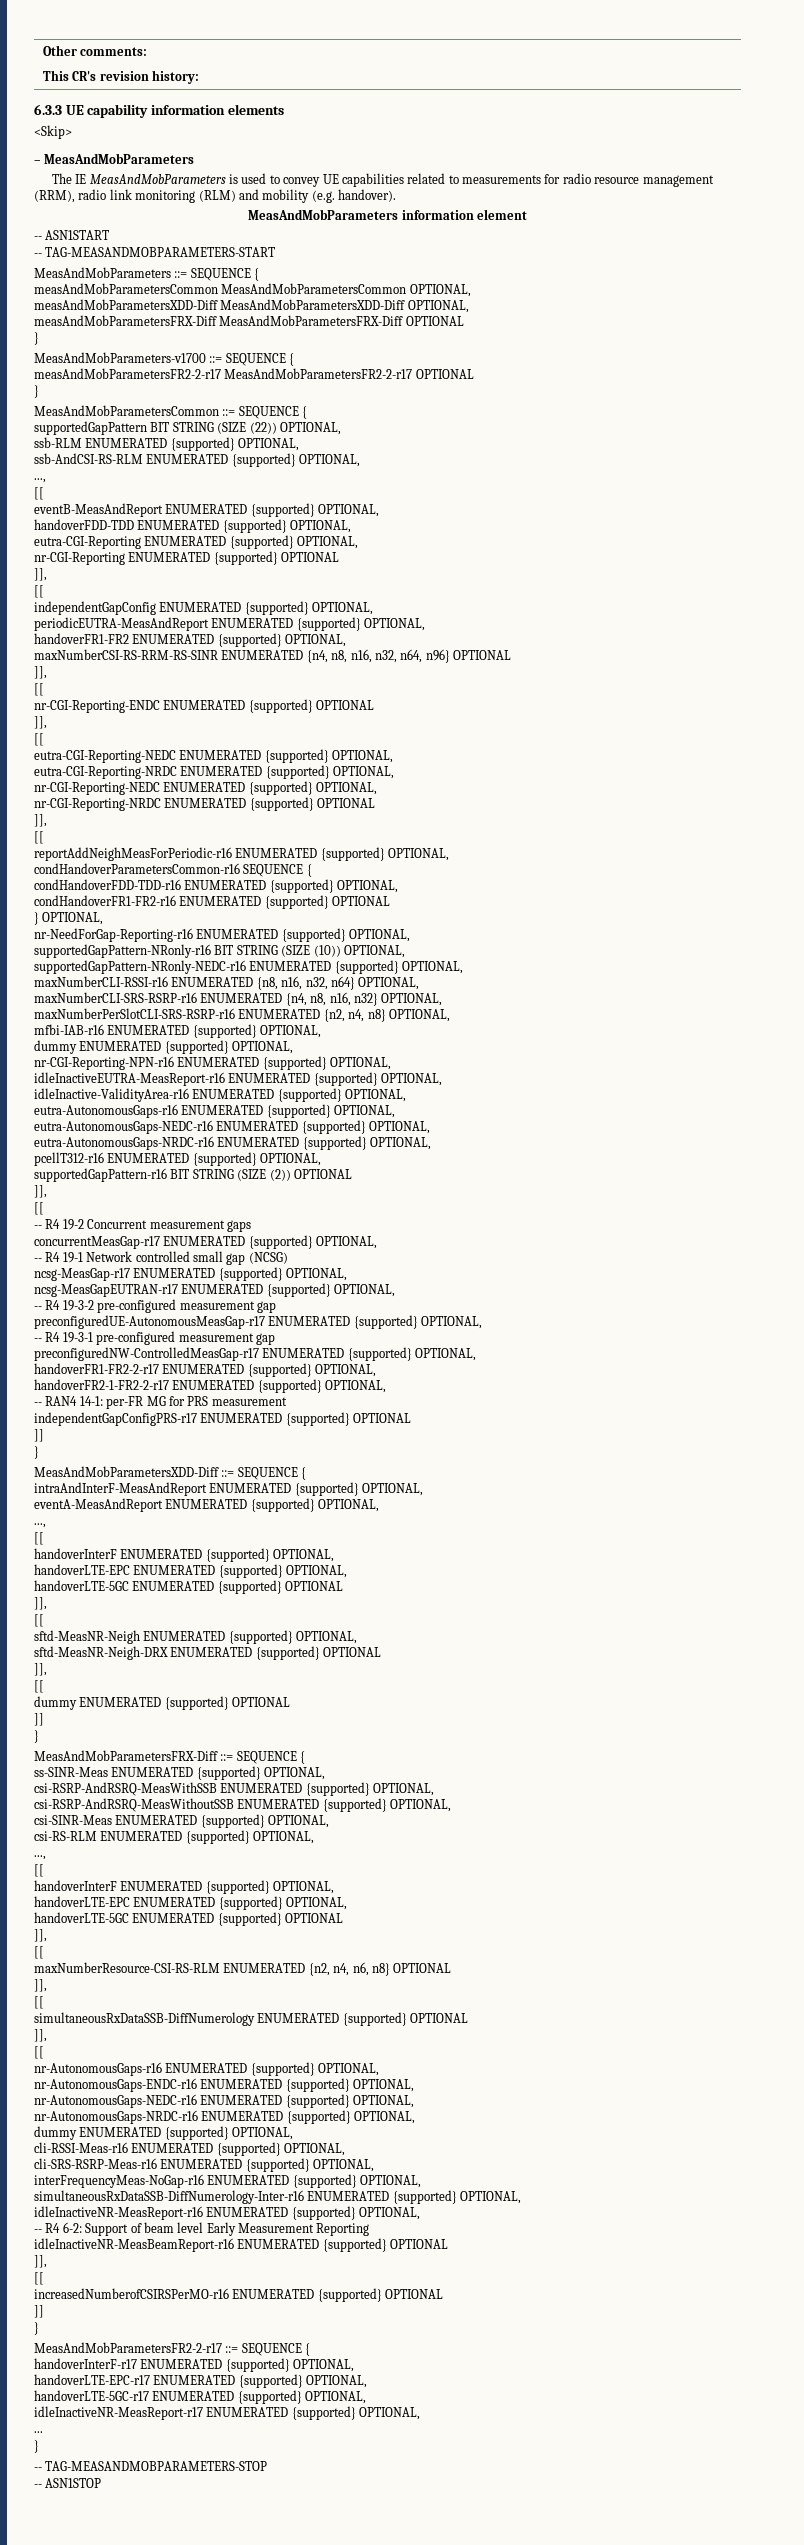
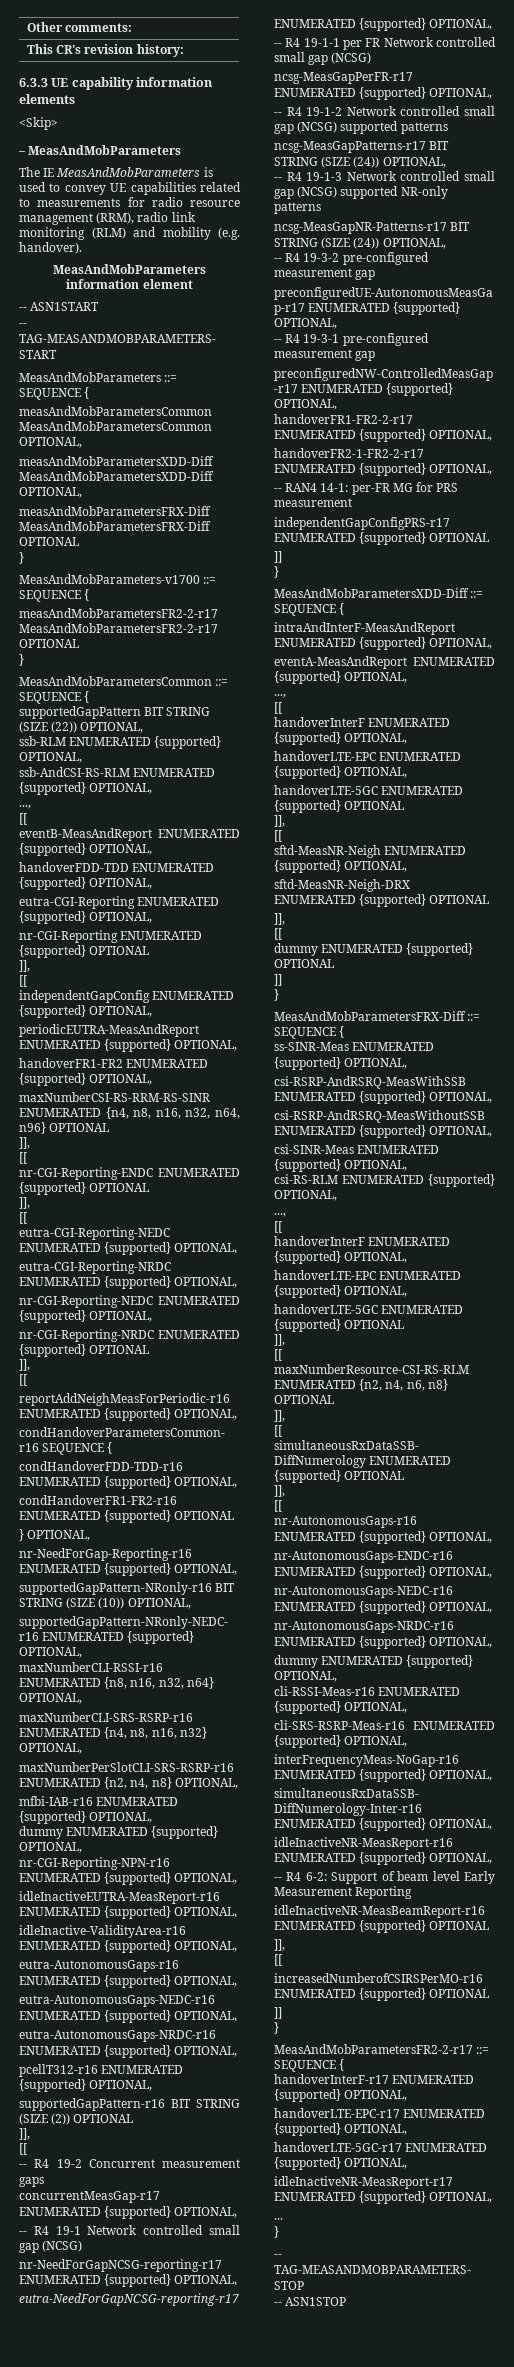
- ncsg-MeasGap-r17 ENUMERATED {supported} OPTIONAL,
- ncsg-MeasGapEUTRAN-r17 ENUMERATED {supported} OPTIONAL,
+ nr-NeedForGapNCSG-reporting-r17 ENUMERATED {supported} OPTIONAL,
+ eutra-NeedForGapNCSG-reporting-r17 ENUMERATED {supported} OPTIONAL,
+ -- R4 19-1-1 per FR Network controlled small gap (NCSG)
+ ncsg-MeasGapPerFR-r17 ENUMERATED {supported} OPTIONAL,
+ -- R4 19-1-2 Network controlled small gap (NCSG) supported patterns
+ ncsg-MeasGapPatterns-r17 BIT STRING (SIZE (24)) OPTIONAL,
+ -- R4 19-1-3 Network controlled small gap (NCSG) supported NR-only patterns
+ ncsg-MeasGapNR-Patterns-r17 BIT STRING (SIZE (24)) OPTIONAL,

